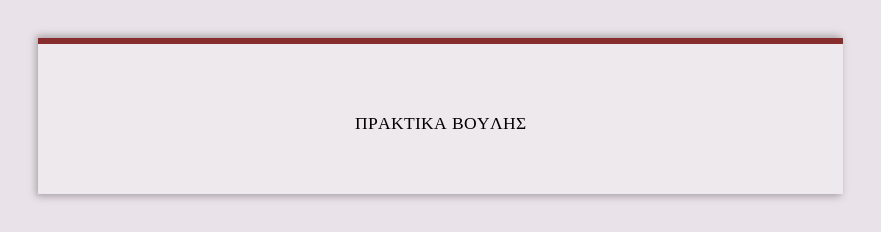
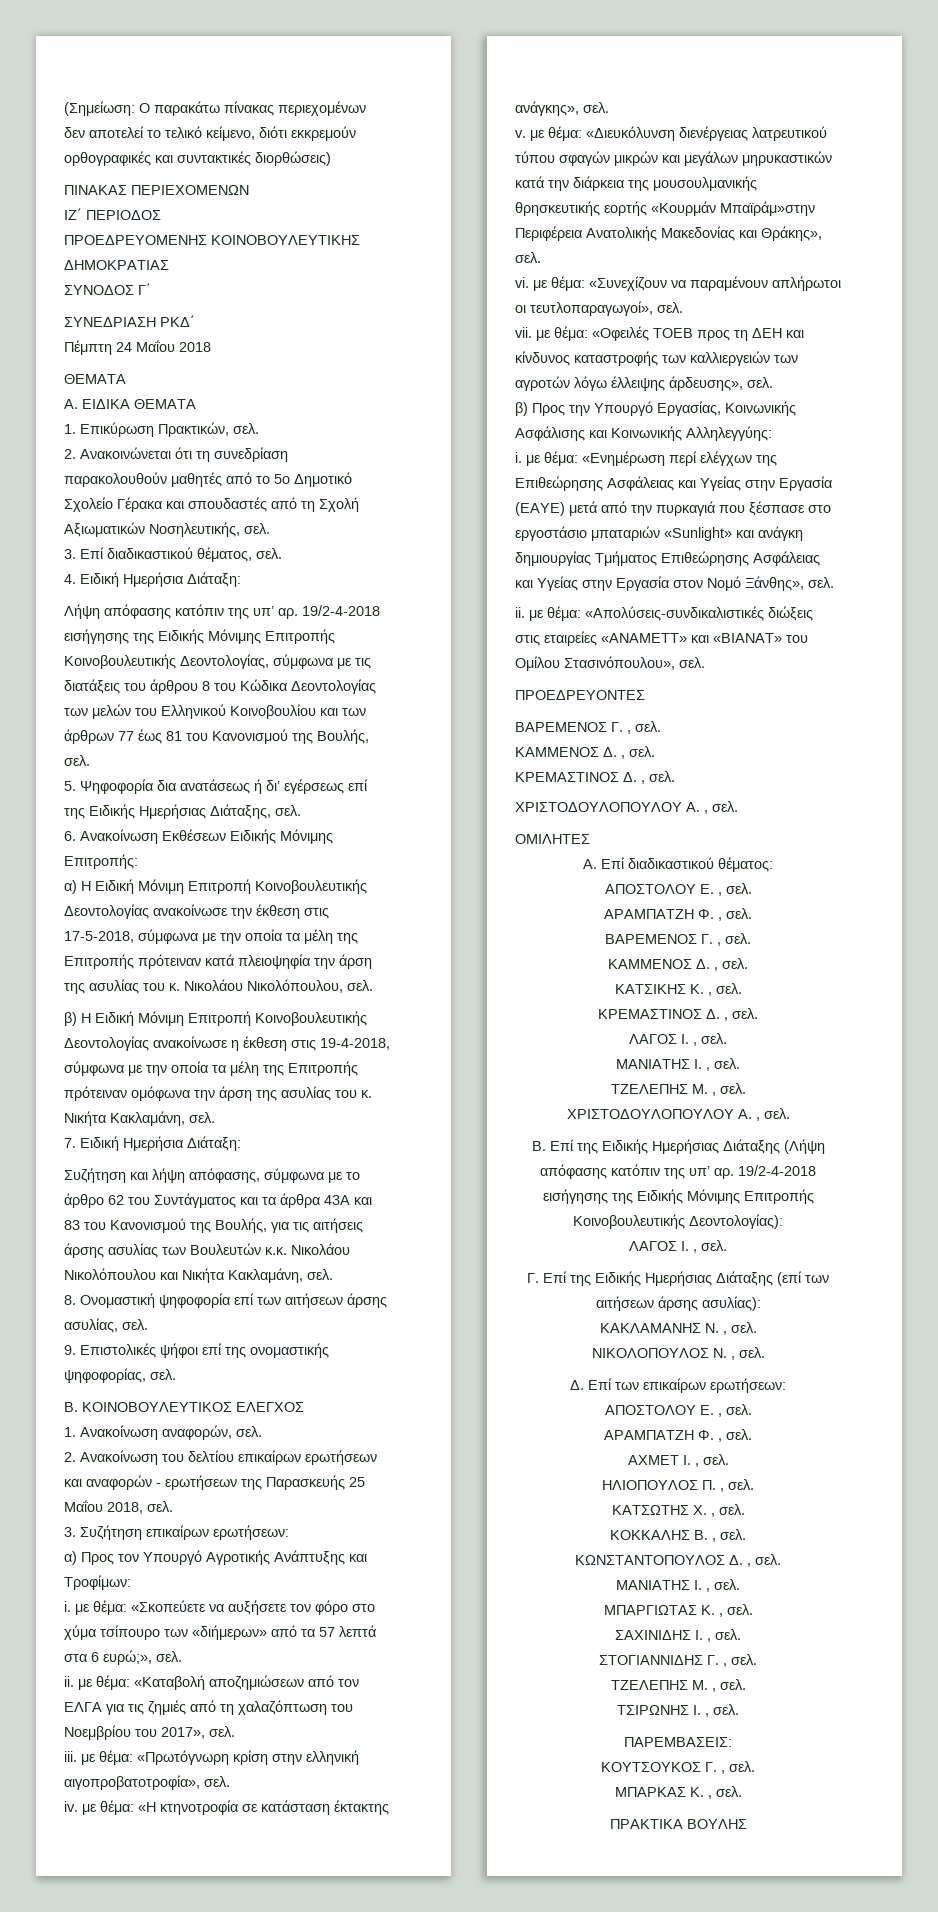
+ (Σημείωση: Ο παρακάτω πίνακας περιεχομένων δεν αποτελεί το τελικό κείμενο, διότι εκκρεμούν ορθογραφικές και συντακτικές διορθώσεις)
+ ΠΙΝΑΚΑΣ ΠΕΡΙΕΧΟΜΕΝΩΝ
+ ΙΖ΄ ΠΕΡΙΟΔΟΣ
+ ΠΡΟΕΔΡΕΥΟΜΕΝΗΣ ΚΟΙΝΟΒΟΥΛΕΥΤΙΚΗΣ ΔΗΜΟΚΡΑΤΙΑΣ
+ ΣΥΝΟΔΟΣ Γ΄
+ ΣΥΝΕΔΡΙΑΣΗ ΡΚΔ΄
+ Πέμπτη 24 Μαΐου 2018
+ ΘΕΜΑΤΑ
+ Α. ΕΙΔΙΚΑ ΘΕΜΑΤΑ
+ 1. Επικύρωση Πρακτικών, σελ.
+ 2. Ανακοινώνεται ότι τη συνεδρίαση παρακολουθούν μαθητές από το 5ο Δημοτικό Σχολείο Γέρακα και σπουδαστές από τη Σχολή Αξιωματικών Νοσηλευτικής, σελ.
+ 3. Επί διαδικαστικού θέματος, σελ.
+ 4. Ειδική Ημερήσια Διάταξη:
+ Λήψη απόφασης κατόπιν της υπ’ αρ. 19/2-4-2018 εισήγησης της Ειδικής Μόνιμης Επιτροπής Κοινοβουλευτικής Δεοντολογίας, σύμφωνα με τις διατάξεις του άρθρου 8 του Κώδικα Δεοντολογίας των μελών του Ελληνικού Κοινοβουλίου και των άρθρων 77 έως 81 του Κανονισμού της Βουλής, σελ.
+ 5. Ψηφοφορία δια ανατάσεως ή δι’ εγέρσεως επί της Ειδικής Ημερήσιας Διάταξης, σελ.
+ 6. Ανακοίνωση Εκθέσεων Ειδικής Μόνιμης Επιτροπής:
+ α) Η Ειδική Μόνιμη Επιτροπή Κοινοβουλευτικής Δεοντολογίας ανακοίνωσε την έκθεση στις 17-5-2018, σύμφωνα με την οποία τα μέλη της Επιτροπής πρότειναν κατά πλειοψηφία την άρση της ασυλίας του κ. Νικολάου Νικολόπουλου, σελ.
+ β) Η Ειδική Μόνιμη Επιτροπή Κοινοβουλευτικής Δεοντολογίας ανακοίνωσε η έκθεση στις 19-4-2018, σύμφωνα με την οποία τα μέλη της Επιτροπής πρότειναν ομόφωνα την άρση της ασυλίας του κ. Νικήτα Κακλαμάνη, σελ.
+ 7. Ειδική Ημερήσια Διάταξη:
+ Συζήτηση και λήψη απόφασης, σύμφωνα με το άρθρο 62 του Συντάγματος και τα άρθρα 43Α και 83 του Κανονισμού της Βουλής, για τις αιτήσεις άρσης ασυλίας των Βουλευτών κ.κ. Νικολάου Νικολόπουλου και Νικήτα Κακλαμάνη, σελ.
+ 8. Ονομαστική ψηφοφορία επί των αιτήσεων άρσης ασυλίας, σελ.
+ 9. Επιστολικές ψήφοι επί της ονομαστικής ψηφοφορίας, σελ.
+ Β. ΚΟΙΝΟΒΟΥΛΕΥΤΙΚΟΣ ΕΛΕΓΧΟΣ
+ 1. Ανακοίνωση αναφορών, σελ.
+ 2. Ανακοίνωση του δελτίου επικαίρων ερωτήσεων και αναφορών - ερωτήσεων της Παρασκευής 25 Μαΐου 2018, σελ.
+ 3. Συζήτηση επικαίρων ερωτήσεων:
+ α) Προς τον Υπουργό Αγροτικής Ανάπτυξης και Τροφίμων:
+ i. με θέμα: «Σκοπεύετε να αυξήσετε τον φόρο στο χύμα τσίπουρο των «διήμερων» από τα 57 λεπτά στα 6 ευρώ;», σελ.
+ ii. με θέμα: «Καταβολή αποζημιώσεων από τον ΕΛΓΑ για τις ζημιές από τη χαλαζόπτωση του Νοεμβρίου του 2017», σελ.
+ iii. με θέμα: «Πρωτόγνωρη κρίση στην ελληνική αιγοπροβατοτροφία», σελ.
+ iv. με θέμα: «Η κτηνοτροφία σε κατάσταση έκτακτης ανάγκης», σελ.
+ v. με θέμα: «Διευκόλυνση διενέργειας λατρευτικού τύπου σφαγών μικρών και μεγάλων μηρυκαστικών κατά την διάρκεια της μουσουλμανικής θρησκευτικής εορτής «Κουρμάν Μπαϊράμ»στην Περιφέρεια Ανατολικής Μακεδονίας και Θράκης», σελ.
+ vi. με θέμα: «Συνεχίζουν να παραμένουν απλήρωτοι οι τευτλοπαραγωγοί», σελ.
+ vii. με θέμα: «Οφειλές ΤΟΕΒ προς τη ΔΕΗ και κίνδυνος καταστροφής των καλλιεργειών των αγροτών λόγω έλλειψης άρδευσης», σελ.
+ β) Προς την Υπουργό Εργασίας, Κοινωνικής Ασφάλισης και Κοινωνικής Αλληλεγγύης:
+ i. με θέμα: «Ενημέρωση περί ελέγχων της Επιθεώρησης Ασφάλειας και Υγείας στην Εργασία (ΕΑΥΕ) μετά από την πυρκαγιά που ξέσπασε στο εργοστάσιο μπαταριών «Sunlight» και ανάγκη δημιουργίας Τμήματος Επιθεώρησης Ασφάλειας και Υγείας στην Εργασία στον Νομό Ξάνθης», σελ.
+ ii. με θέμα: «Απολύσεις-συνδικαλιστικές διώξεις στις εταιρείες «ΑΝΑΜΕΤΤ» και «ΒΙΑΝΑΤ» του Ομίλου Στασινόπουλου», σελ.
+ ΠΡΟΕΔΡΕΥΟΝΤΕΣ
+ ΒΑΡΕΜΕΝΟΣ Γ. , σελ.
+ ΚΑΜΜΕΝΟΣ Δ. , σελ.
+ ΚΡΕΜΑΣΤΙΝΟΣ Δ. , σελ.
+ ΧΡΙΣΤΟΔΟΥΛΟΠΟΥΛΟΥ Α. , σελ.
+ ΟΜΙΛΗΤΕΣ
+ Α. Επί διαδικαστικού θέματος:
+ ΑΠΟΣΤΟΛΟΥ Ε. , σελ.
+ ΑΡΑΜΠΑΤΖΗ Φ. , σελ.
+ ΒΑΡΕΜΕΝΟΣ Γ. , σελ.
+ ΚΑΜΜΕΝΟΣ Δ. , σελ.
+ ΚΑΤΣΙΚΗΣ Κ. , σελ.
+ ΚΡΕΜΑΣΤΙΝΟΣ Δ. , σελ.
+ ΛΑΓΟΣ Ι. , σελ.
+ ΜΑΝΙΑΤΗΣ Ι. , σελ.
+ ΤΖΕΛΕΠΗΣ Μ. , σελ.
+ ΧΡΙΣΤΟΔΟΥΛΟΠΟΥΛΟΥ Α. , σελ.
+ Β. Επί της Ειδικής Ημερήσιας Διάταξης (Λήψη απόφασης κατόπιν της υπ’ αρ. 19/2-4-2018 εισήγησης της Ειδικής Μόνιμης Επιτροπής Κοινοβουλευτικής Δεοντολογίας):
+ ΛΑΓΟΣ Ι. , σελ.
+ Γ. Επί της Ειδικής Ημερήσιας Διάταξης (επί των αιτήσεων άρσης ασυλίας):
+ ΚΑΚΛΑΜΑΝΗΣ Ν. , σελ.
+ ΝΙΚΟΛΟΠΟΥΛΟΣ Ν. , σελ.
+ Δ. Επί των επικαίρων ερωτήσεων:
+ ΑΠΟΣΤΟΛΟΥ Ε. , σελ.
+ ΑΡΑΜΠΑΤΖΗ Φ. , σελ.
+ ΑΧΜΕΤ Ι. , σελ.
+ ΗΛΙΟΠΟΥΛΟΣ Π. , σελ.
+ ΚΑΤΣΩΤΗΣ Χ. , σελ.
+ ΚΟΚΚΑΛΗΣ Β. , σελ.
+ ΚΩΝΣΤΑΝΤΟΠΟΥΛΟΣ Δ. , σελ.
+ ΜΑΝΙΑΤΗΣ Ι. , σελ.
+ ΜΠΑΡΓΙΩΤΑΣ Κ. , σελ.
+ ΣΑΧΙΝΙΔΗΣ Ι. , σελ.
+ ΣΤΟΓΙΑΝΝΙΔΗΣ Γ. , σελ.
+ ΤΖΕΛΕΠΗΣ Μ. , σελ.
+ ΤΣΙΡΩΝΗΣ Ι. , σελ.
+ ΠΑΡΕΜΒΑΣΕΙΣ:
+ ΚΟΥΤΣΟΥΚΟΣ Γ. , σελ.
+ ΜΠΑΡΚΑΣ Κ. , σελ.

